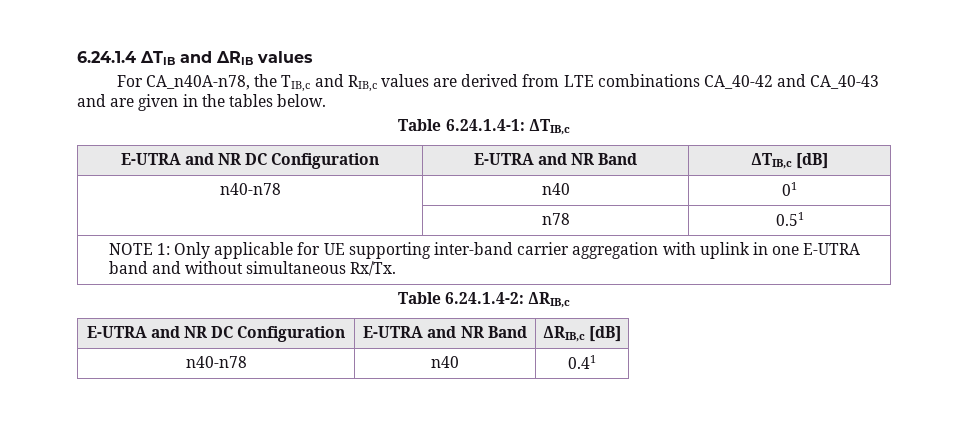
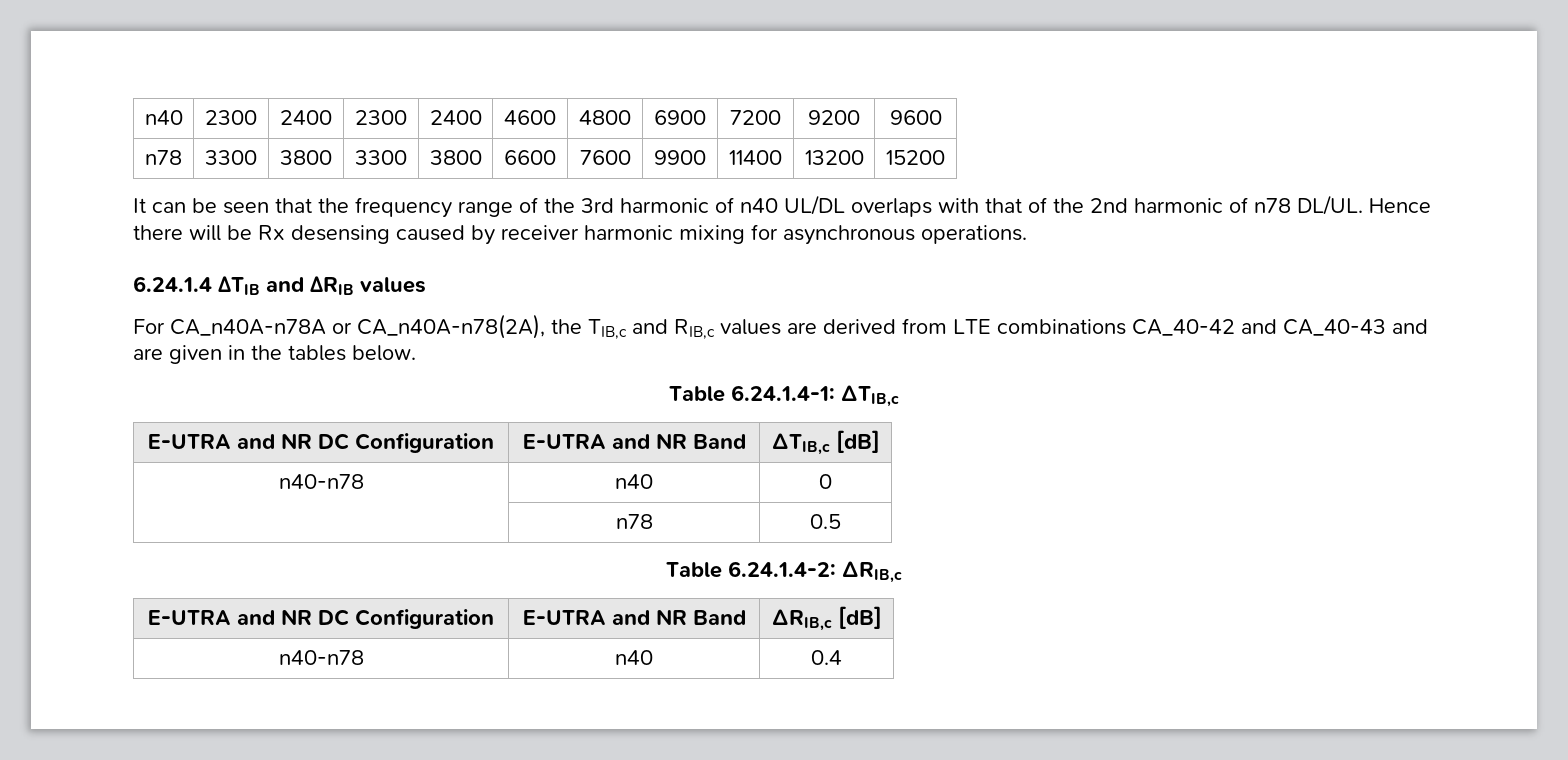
+ n40 | 2300 | 2400 | 2300 | 2400 | 4600 | 4800 | 6900 | 7200 | 9200 | 9600
+ n78 | 3300 | 3800 | 3300 | 3800 | 6600 | 7600 | 9900 | 11400 | 13200 | 15200
+ It can be seen that the frequency range of the 3rd harmonic of n40 UL/DL overlaps with that of the 2nd harmonic of n78 DL/UL. Hence there will be Rx desensing caused by receiver harmonic mixing for asynchronous operations.
- For CA_n40A-n78, the TIB,c and RIB,c values are derived from LTE combinations CA_40-42 and CA_40-43 and are given in the tables below.
+ For CA_n40A-n78A or CA_n40A-n78(2A), the TIB,c and RIB,c values are derived from LTE combinations CA_40-42 and CA_40-43 and are given in the tables below.
- n40-n78 | n40 | 01
- | n78 | 0.51
- NOTE 1: Only applicable for UE supporting inter-band carrier aggregation with uplink in one E-UTRA band and without simultaneous Rx/Tx.
+ n40-n78 | n40 | 0
+ | n78 | 0.5
- n40-n78 | n40 | 0.41
+ n40-n78 | n40 | 0.4

